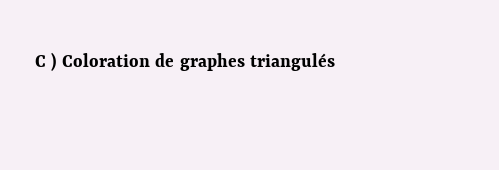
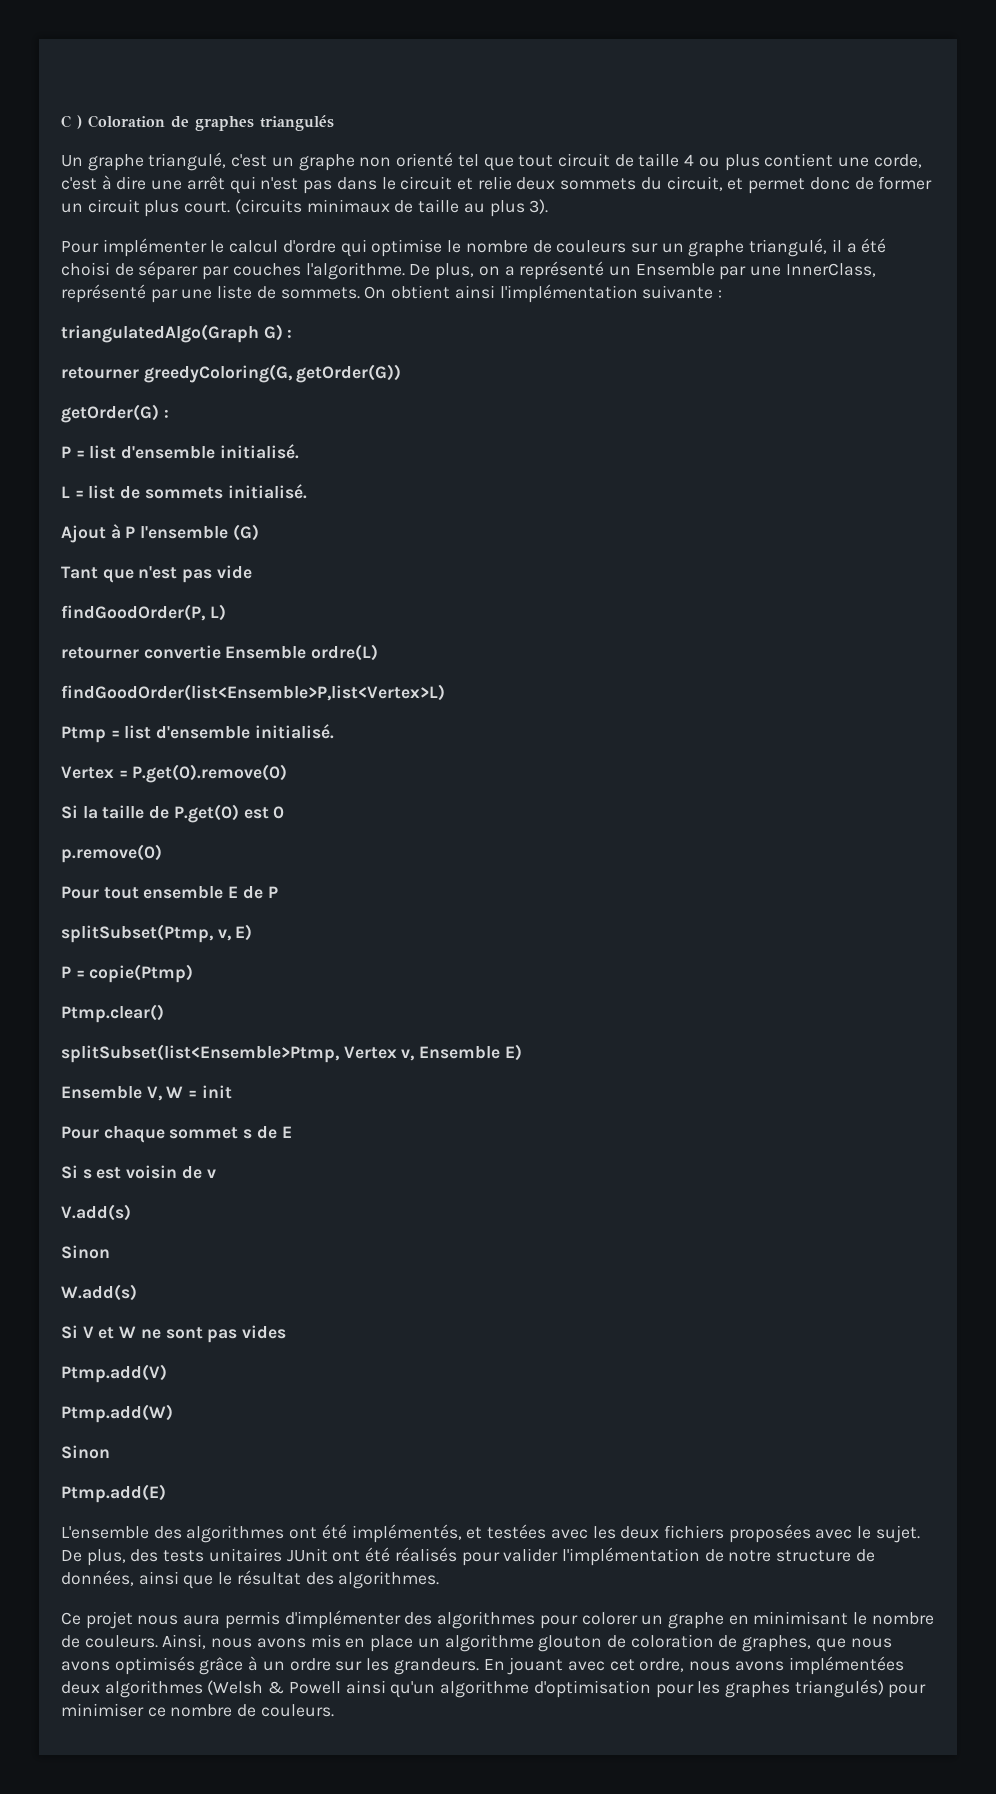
+ Un graphe triangulé, c'est un graphe non orienté tel que tout circuit de taille 4 ou plus contient une corde, c'est à dire une arrêt qui n'est pas dans le circuit et relie deux sommets du circuit, et permet donc de former un circuit plus court. (circuits minimaux de taille au plus 3).
+ Pour implémenter le calcul d'ordre qui optimise le nombre de couleurs sur un graphe triangulé, il a été choisi de séparer par couches l'algorithme. De plus, on a représenté un Ensemble par une InnerClass, représenté par une liste de sommets. On obtient ainsi l'implémentation suivante :
+ triangulatedAlgo(Graph G) :
+ retourner greedyColoring(G, getOrder(G))
+ getOrder(G) :
+ P = list d'ensemble initialisé.
+ L = list de sommets initialisé.
+ Ajout à P l'ensemble (G)
+ Tant que n'est pas vide
+ findGoodOrder(P, L)
+ retourner convertie Ensemble ordre(L)
+ findGoodOrder(list<Ensemble>P,list<Vertex>L)
+ Ptmp = list d'ensemble initialisé.
+ Vertex = P.get(0).remove(0)
+ Si la taille de P.get(0) est 0
+ p.remove(0)
+ Pour tout ensemble E de P
+ splitSubset(Ptmp, v, E)
+ P = copie(Ptmp)
+ Ptmp.clear()
+ splitSubset(list<Ensemble>Ptmp, Vertex v, Ensemble E)
+ Ensemble V, W = init
+ Pour chaque sommet s de E
+ Si s est voisin de v
+ V.add(s)
+ Sinon
+ W.add(s)
+ Si V et W ne sont pas vides
+ Ptmp.add(V)
+ Ptmp.add(W)
+ Sinon
+ Ptmp.add(E)
+ L'ensemble des algorithmes ont été implémentés, et testées avec les deux fichiers proposées avec le sujet. De plus, des tests unitaires JUnit ont été réalisés pour valider l'implémentation de notre structure de données, ainsi que le résultat des algorithmes.
+ Ce projet nous aura permis d'implémenter des algorithmes pour colorer un graphe en minimisant le nombre de couleurs. Ainsi, nous avons mis en place un algorithme glouton de coloration de graphes, que nous avons optimisés grâce à un ordre sur les grandeurs. En jouant avec cet ordre, nous avons implémentées deux algorithmes (Welsh & Powell ainsi qu'un algorithme d'optimisation pour les graphes triangulés) pour minimiser ce nombre de couleurs.

